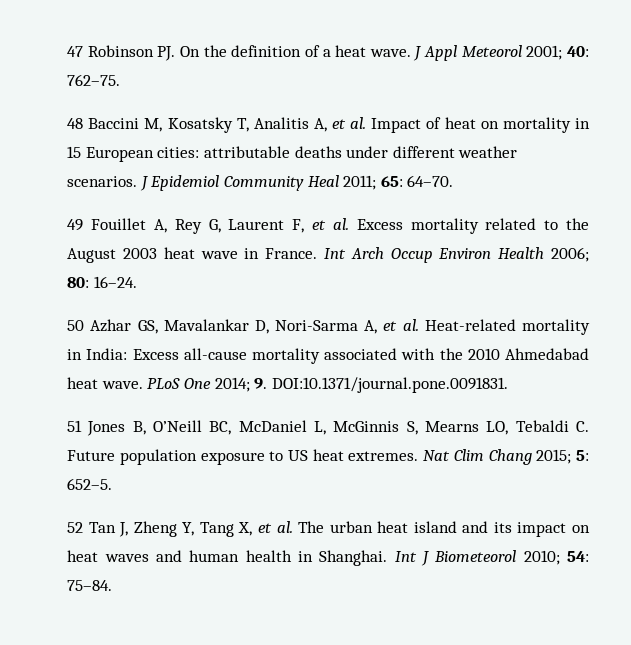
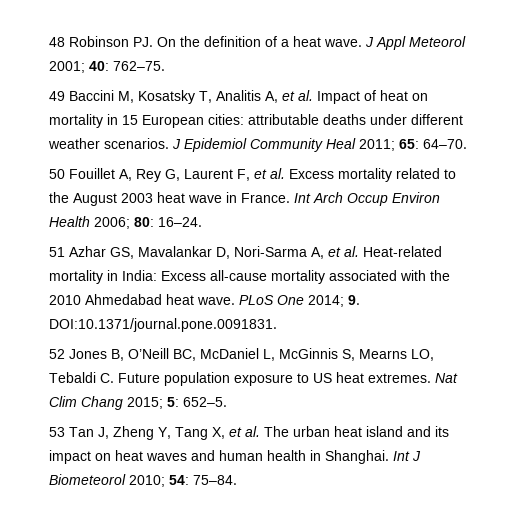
- 47 Robinson PJ. On the definition of a heat wave.
+ 48 Robinson PJ. On the definition of a heat wave.
- 48 Baccini M, Kosatsky T, Analitis A, et al. Impact of heat on mortality in 15 European cities: attributable deaths under different weather scenarios.
+ 49 Baccini M, Kosatsky T, Analitis A, et al. Impact of heat on mortality in 15 European cities: attributable deaths under different weather scenarios.
- 49 Fouillet A, Rey G, Laurent F, et al. Excess mortality related to the August 2003 heat wave in France.
+ 50 Fouillet A, Rey G, Laurent F, et al. Excess mortality related to the August 2003 heat wave in France.
- 50 Azhar GS, Mavalankar D, Nori-Sarma A, et al. Heat-related mortality in India: Excess all-cause mortality associated with the 2010 Ahmedabad heat wave.
+ 51 Azhar GS, Mavalankar D, Nori-Sarma A, et al. Heat-related mortality in India: Excess all-cause mortality associated with the 2010 Ahmedabad heat wave.
- 51 Jones B, O’Neill BC, McDaniel L, McGinnis S, Mearns LO, Tebaldi C. Future population exposure to US heat extremes.
+ 52 Jones B, O’Neill BC, McDaniel L, McGinnis S, Mearns LO, Tebaldi C. Future population exposure to US heat extremes.
- 52 Tan J, Zheng Y, Tang X, et al. The urban heat island and its impact on heat waves and human health in Shanghai.
+ 53 Tan J, Zheng Y, Tang X, et al. The urban heat island and its impact on heat waves and human health in Shanghai.

